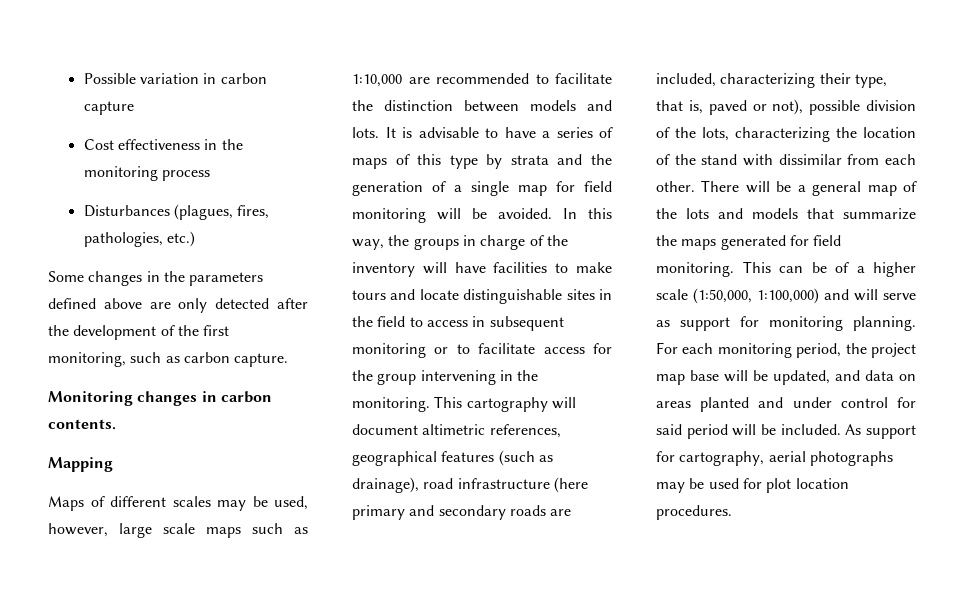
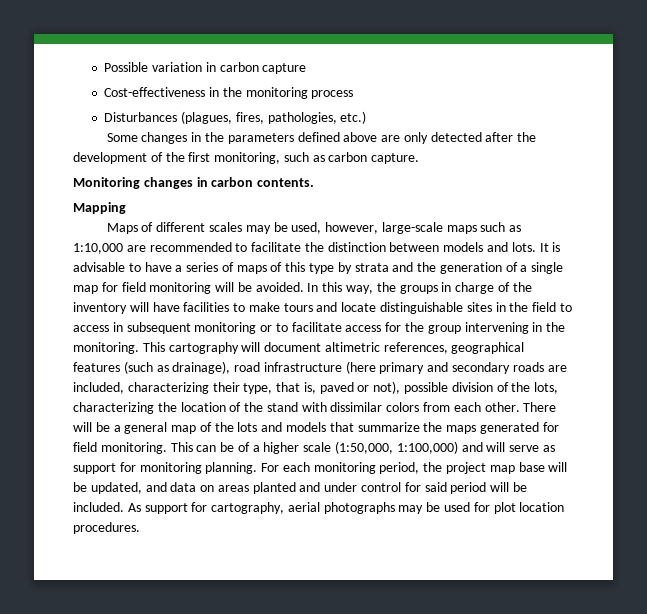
- Cost effectiveness in the monitoring process
+ Cost-effectiveness in the monitoring process
- Maps of different scales may be used, however, large scale maps such as 1:10,000 are recommended to facilitate the distinction between models and lots.
+ Maps of different scales may be used, however, large-scale maps such as 1:10,000 are recommended to facilitate the distinction between models and lots.
- This cartography will document altimetric references, geographical features (such as drainage), road infrastructure (here primary and secondary roads are included, characterizing their type, that is, paved or not), possible division of the lots, characterizing the location of the stand with dissimilar from each other.
+ This cartography will document altimetric references, geographical features (such as drainage), road infrastructure (here primary and secondary roads are included, characterizing their type, that is, paved or not), possible division of the lots, characterizing the location of the stand with dissimilar colors from each other.

